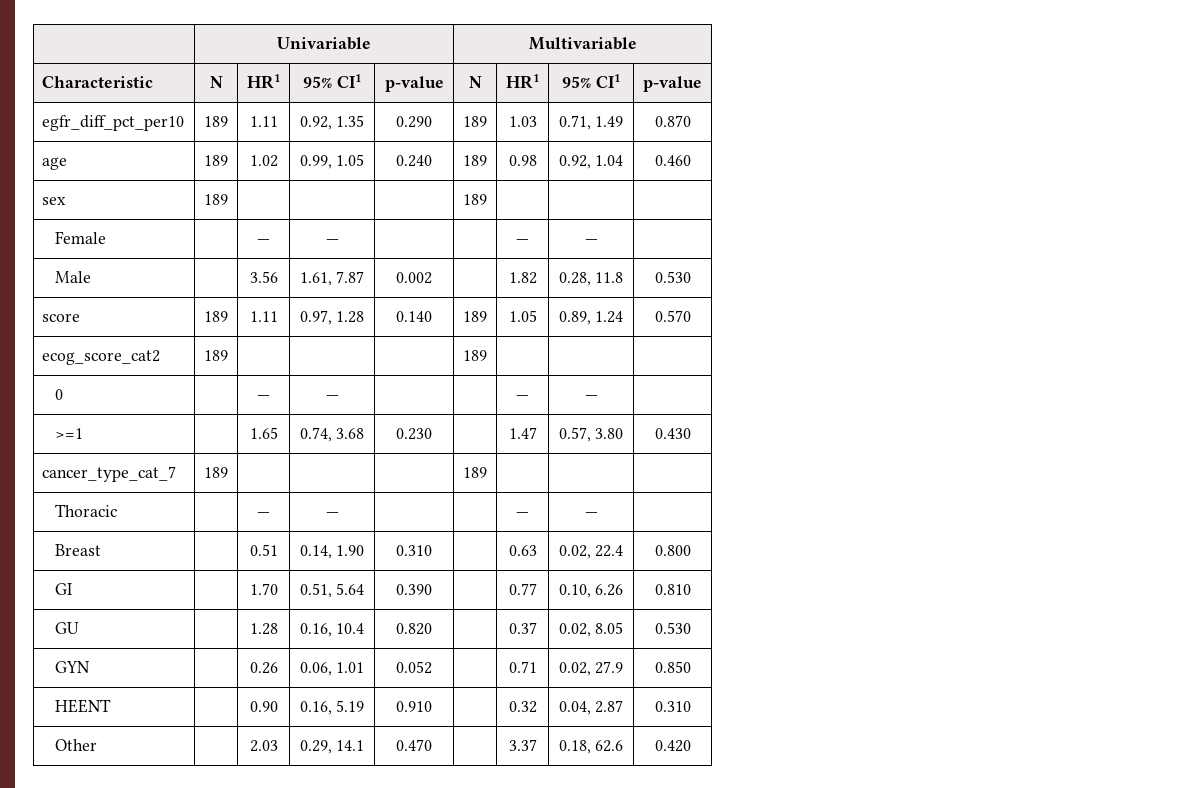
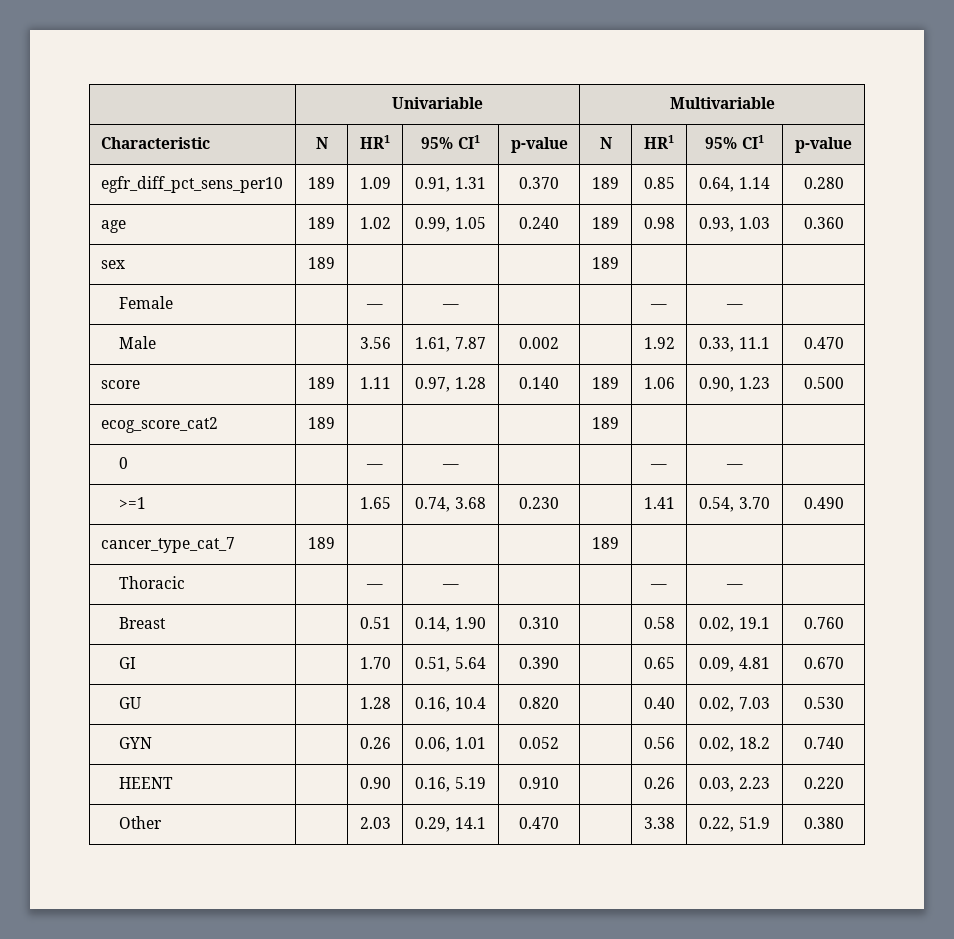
- egfr_diff_pct_per10 | 189 | 1.11 | 0.92, 1.35 | 0.290 | 189 | 1.03 | 0.71, 1.49 | 0.870
+ egfr_diff_pct_sens_per10 | 189 | 1.09 | 0.91, 1.31 | 0.370 | 189 | 0.85 | 0.64, 1.14 | 0.280
- age | 189 | 1.02 | 0.99, 1.05 | 0.240 | 189 | 0.98 | 0.92, 1.04 | 0.460
+ age | 189 | 1.02 | 0.99, 1.05 | 0.240 | 189 | 0.98 | 0.93, 1.03 | 0.360
- Male | | 3.56 | 1.61, 7.87 | 0.002 | | 1.82 | 0.28, 11.8 | 0.530
+ Male | | 3.56 | 1.61, 7.87 | 0.002 | | 1.92 | 0.33, 11.1 | 0.470
- score | 189 | 1.11 | 0.97, 1.28 | 0.140 | 189 | 1.05 | 0.89, 1.24 | 0.570
+ score | 189 | 1.11 | 0.97, 1.28 | 0.140 | 189 | 1.06 | 0.90, 1.23 | 0.500
- >=1 | | 1.65 | 0.74, 3.68 | 0.230 | | 1.47 | 0.57, 3.80 | 0.430
+ >=1 | | 1.65 | 0.74, 3.68 | 0.230 | | 1.41 | 0.54, 3.70 | 0.490
- Breast | | 0.51 | 0.14, 1.90 | 0.310 | | 0.63 | 0.02, 22.4 | 0.800
+ Breast | | 0.51 | 0.14, 1.90 | 0.310 | | 0.58 | 0.02, 19.1 | 0.760
- GI | | 1.70 | 0.51, 5.64 | 0.390 | | 0.77 | 0.10, 6.26 | 0.810
+ GI | | 1.70 | 0.51, 5.64 | 0.390 | | 0.65 | 0.09, 4.81 | 0.670
- GU | | 1.28 | 0.16, 10.4 | 0.820 | | 0.37 | 0.02, 8.05 | 0.530
+ GU | | 1.28 | 0.16, 10.4 | 0.820 | | 0.40 | 0.02, 7.03 | 0.530
- GYN | | 0.26 | 0.06, 1.01 | 0.052 | | 0.71 | 0.02, 27.9 | 0.850
+ GYN | | 0.26 | 0.06, 1.01 | 0.052 | | 0.56 | 0.02, 18.2 | 0.740
- HEENT | | 0.90 | 0.16, 5.19 | 0.910 | | 0.32 | 0.04, 2.87 | 0.310
+ HEENT | | 0.90 | 0.16, 5.19 | 0.910 | | 0.26 | 0.03, 2.23 | 0.220
- Other | | 2.03 | 0.29, 14.1 | 0.470 | | 3.37 | 0.18, 62.6 | 0.420
+ Other | | 2.03 | 0.29, 14.1 | 0.470 | | 3.38 | 0.22, 51.9 | 0.380

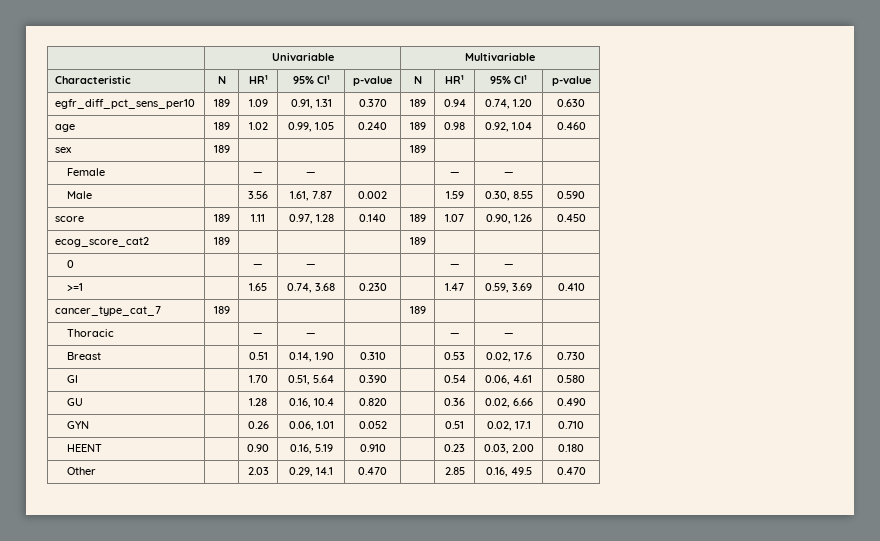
- egfr_diff_pct_sens_per10 | 189 | 1.09 | 0.91, 1.31 | 0.370 | 189 | 0.85 | 0.64, 1.14 | 0.280
+ egfr_diff_pct_sens_per10 | 189 | 1.09 | 0.91, 1.31 | 0.370 | 189 | 0.94 | 0.74, 1.20 | 0.630
- age | 189 | 1.02 | 0.99, 1.05 | 0.240 | 189 | 0.98 | 0.93, 1.03 | 0.360
+ age | 189 | 1.02 | 0.99, 1.05 | 0.240 | 189 | 0.98 | 0.92, 1.04 | 0.460
- Male | | 3.56 | 1.61, 7.87 | 0.002 | | 1.92 | 0.33, 11.1 | 0.470
+ Male | | 3.56 | 1.61, 7.87 | 0.002 | | 1.59 | 0.30, 8.55 | 0.590
- score | 189 | 1.11 | 0.97, 1.28 | 0.140 | 189 | 1.06 | 0.90, 1.23 | 0.500
+ score | 189 | 1.11 | 0.97, 1.28 | 0.140 | 189 | 1.07 | 0.90, 1.26 | 0.450
- >=1 | | 1.65 | 0.74, 3.68 | 0.230 | | 1.41 | 0.54, 3.70 | 0.490
+ >=1 | | 1.65 | 0.74, 3.68 | 0.230 | | 1.47 | 0.59, 3.69 | 0.410
- Breast | | 0.51 | 0.14, 1.90 | 0.310 | | 0.58 | 0.02, 19.1 | 0.760
+ Breast | | 0.51 | 0.14, 1.90 | 0.310 | | 0.53 | 0.02, 17.6 | 0.730
- GI | | 1.70 | 0.51, 5.64 | 0.390 | | 0.65 | 0.09, 4.81 | 0.670
+ GI | | 1.70 | 0.51, 5.64 | 0.390 | | 0.54 | 0.06, 4.61 | 0.580
- GU | | 1.28 | 0.16, 10.4 | 0.820 | | 0.40 | 0.02, 7.03 | 0.530
+ GU | | 1.28 | 0.16, 10.4 | 0.820 | | 0.36 | 0.02, 6.66 | 0.490
- GYN | | 0.26 | 0.06, 1.01 | 0.052 | | 0.56 | 0.02, 18.2 | 0.740
+ GYN | | 0.26 | 0.06, 1.01 | 0.052 | | 0.51 | 0.02, 17.1 | 0.710
- HEENT | | 0.90 | 0.16, 5.19 | 0.910 | | 0.26 | 0.03, 2.23 | 0.220
+ HEENT | | 0.90 | 0.16, 5.19 | 0.910 | | 0.23 | 0.03, 2.00 | 0.180
- Other | | 2.03 | 0.29, 14.1 | 0.470 | | 3.38 | 0.22, 51.9 | 0.380
+ Other | | 2.03 | 0.29, 14.1 | 0.470 | | 2.85 | 0.16, 49.5 | 0.470

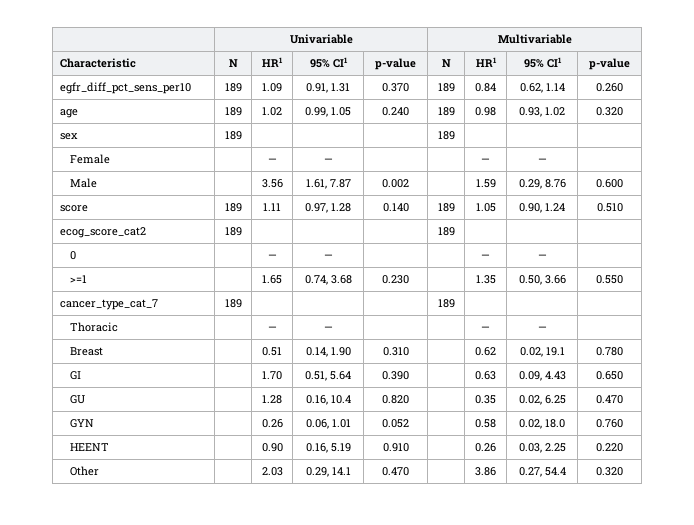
- egfr_diff_pct_sens_per10 | 189 | 1.09 | 0.91, 1.31 | 0.370 | 189 | 0.94 | 0.74, 1.20 | 0.630
+ egfr_diff_pct_sens_per10 | 189 | 1.09 | 0.91, 1.31 | 0.370 | 189 | 0.84 | 0.62, 1.14 | 0.260
- age | 189 | 1.02 | 0.99, 1.05 | 0.240 | 189 | 0.98 | 0.92, 1.04 | 0.460
+ age | 189 | 1.02 | 0.99, 1.05 | 0.240 | 189 | 0.98 | 0.93, 1.02 | 0.320
- Male | | 3.56 | 1.61, 7.87 | 0.002 | | 1.59 | 0.30, 8.55 | 0.590
+ Male | | 3.56 | 1.61, 7.87 | 0.002 | | 1.59 | 0.29, 8.76 | 0.600
- score | 189 | 1.11 | 0.97, 1.28 | 0.140 | 189 | 1.07 | 0.90, 1.26 | 0.450
+ score | 189 | 1.11 | 0.97, 1.28 | 0.140 | 189 | 1.05 | 0.90, 1.24 | 0.510
- >=1 | | 1.65 | 0.74, 3.68 | 0.230 | | 1.47 | 0.59, 3.69 | 0.410
+ >=1 | | 1.65 | 0.74, 3.68 | 0.230 | | 1.35 | 0.50, 3.66 | 0.550
- Breast | | 0.51 | 0.14, 1.90 | 0.310 | | 0.53 | 0.02, 17.6 | 0.730
+ Breast | | 0.51 | 0.14, 1.90 | 0.310 | | 0.62 | 0.02, 19.1 | 0.780
- GI | | 1.70 | 0.51, 5.64 | 0.390 | | 0.54 | 0.06, 4.61 | 0.580
+ GI | | 1.70 | 0.51, 5.64 | 0.390 | | 0.63 | 0.09, 4.43 | 0.650
- GU | | 1.28 | 0.16, 10.4 | 0.820 | | 0.36 | 0.02, 6.66 | 0.490
+ GU | | 1.28 | 0.16, 10.4 | 0.820 | | 0.35 | 0.02, 6.25 | 0.470
- GYN | | 0.26 | 0.06, 1.01 | 0.052 | | 0.51 | 0.02, 17.1 | 0.710
+ GYN | | 0.26 | 0.06, 1.01 | 0.052 | | 0.58 | 0.02, 18.0 | 0.760
- HEENT | | 0.90 | 0.16, 5.19 | 0.910 | | 0.23 | 0.03, 2.00 | 0.180
+ HEENT | | 0.90 | 0.16, 5.19 | 0.910 | | 0.26 | 0.03, 2.25 | 0.220
- Other | | 2.03 | 0.29, 14.1 | 0.470 | | 2.85 | 0.16, 49.5 | 0.470
+ Other | | 2.03 | 0.29, 14.1 | 0.470 | | 3.86 | 0.27, 54.4 | 0.320

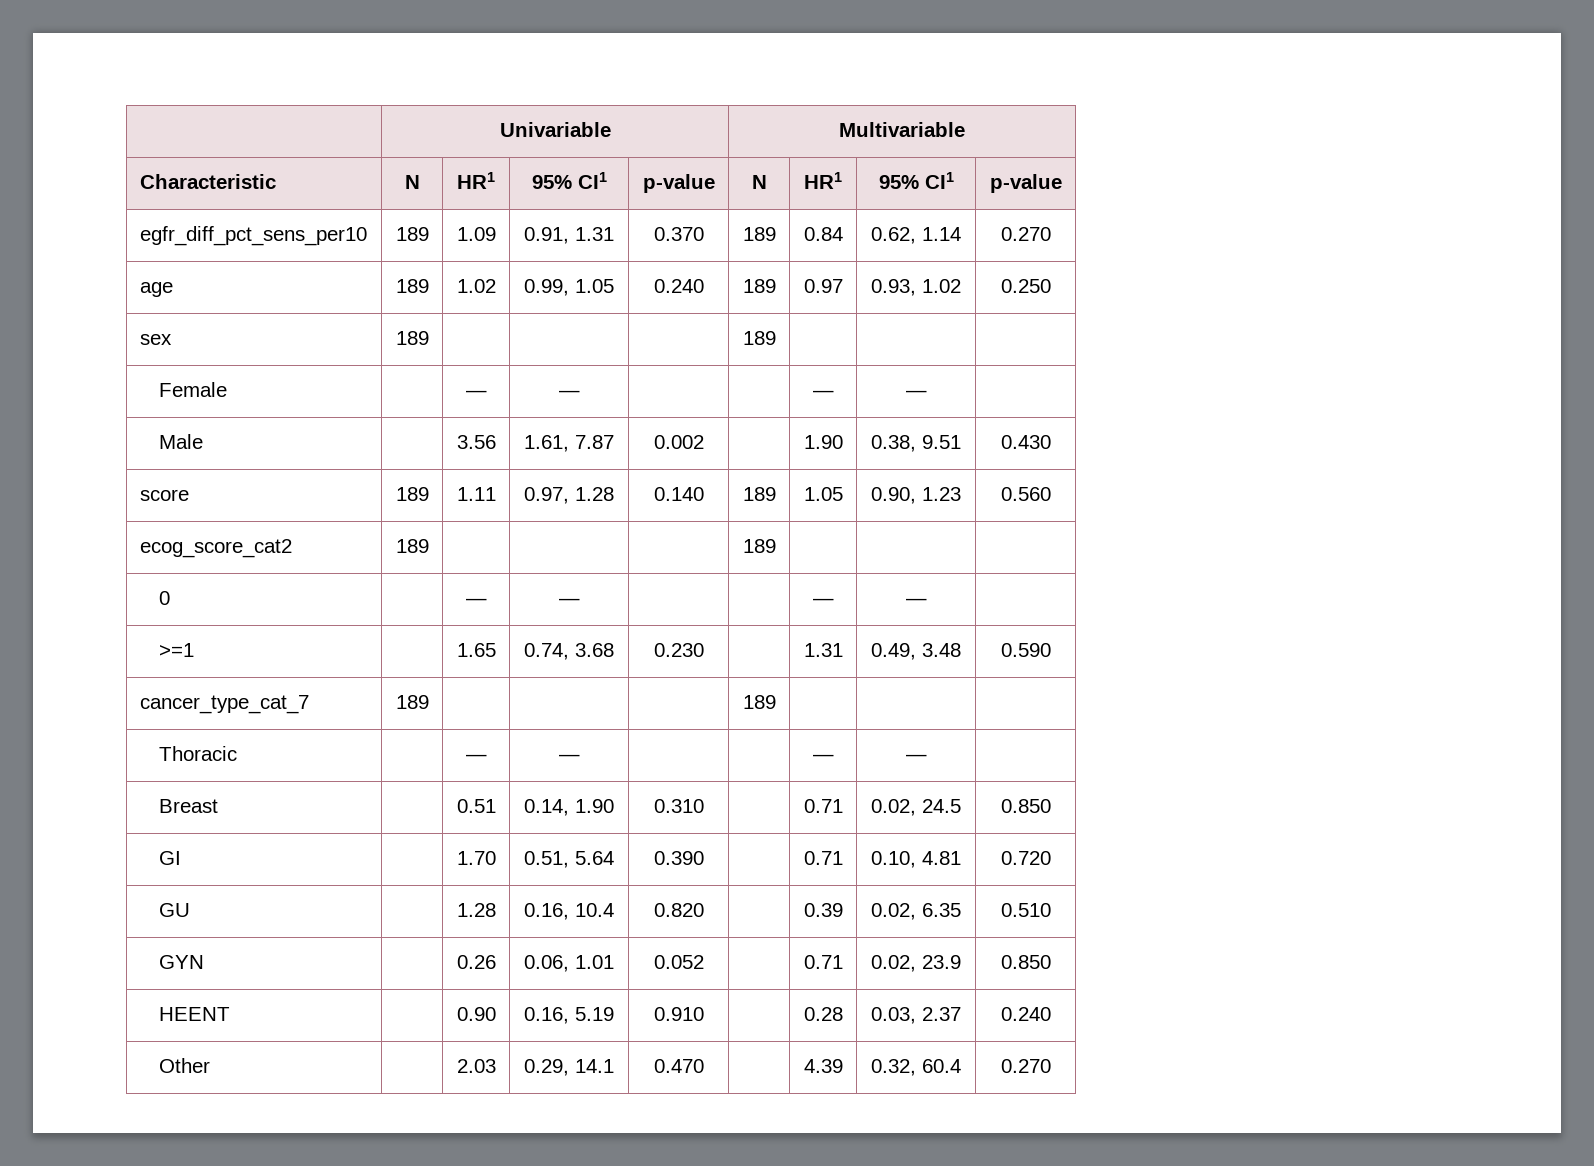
- egfr_diff_pct_sens_per10 | 189 | 1.09 | 0.91, 1.31 | 0.370 | 189 | 0.84 | 0.62, 1.14 | 0.260
+ egfr_diff_pct_sens_per10 | 189 | 1.09 | 0.91, 1.31 | 0.370 | 189 | 0.84 | 0.62, 1.14 | 0.270
- age | 189 | 1.02 | 0.99, 1.05 | 0.240 | 189 | 0.98 | 0.93, 1.02 | 0.320
+ age | 189 | 1.02 | 0.99, 1.05 | 0.240 | 189 | 0.97 | 0.93, 1.02 | 0.250
- Male | | 3.56 | 1.61, 7.87 | 0.002 | | 1.59 | 0.29, 8.76 | 0.600
+ Male | | 3.56 | 1.61, 7.87 | 0.002 | | 1.90 | 0.38, 9.51 | 0.430
- score | 189 | 1.11 | 0.97, 1.28 | 0.140 | 189 | 1.05 | 0.90, 1.24 | 0.510
+ score | 189 | 1.11 | 0.97, 1.28 | 0.140 | 189 | 1.05 | 0.90, 1.23 | 0.560
- >=1 | | 1.65 | 0.74, 3.68 | 0.230 | | 1.35 | 0.50, 3.66 | 0.550
+ >=1 | | 1.65 | 0.74, 3.68 | 0.230 | | 1.31 | 0.49, 3.48 | 0.590
- Breast | | 0.51 | 0.14, 1.90 | 0.310 | | 0.62 | 0.02, 19.1 | 0.780
+ Breast | | 0.51 | 0.14, 1.90 | 0.310 | | 0.71 | 0.02, 24.5 | 0.850
- GI | | 1.70 | 0.51, 5.64 | 0.390 | | 0.63 | 0.09, 4.43 | 0.650
+ GI | | 1.70 | 0.51, 5.64 | 0.390 | | 0.71 | 0.10, 4.81 | 0.720
- GU | | 1.28 | 0.16, 10.4 | 0.820 | | 0.35 | 0.02, 6.25 | 0.470
+ GU | | 1.28 | 0.16, 10.4 | 0.820 | | 0.39 | 0.02, 6.35 | 0.510
- GYN | | 0.26 | 0.06, 1.01 | 0.052 | | 0.58 | 0.02, 18.0 | 0.760
+ GYN | | 0.26 | 0.06, 1.01 | 0.052 | | 0.71 | 0.02, 23.9 | 0.850
- HEENT | | 0.90 | 0.16, 5.19 | 0.910 | | 0.26 | 0.03, 2.25 | 0.220
+ HEENT | | 0.90 | 0.16, 5.19 | 0.910 | | 0.28 | 0.03, 2.37 | 0.240
- Other | | 2.03 | 0.29, 14.1 | 0.470 | | 3.86 | 0.27, 54.4 | 0.320
+ Other | | 2.03 | 0.29, 14.1 | 0.470 | | 4.39 | 0.32, 60.4 | 0.270

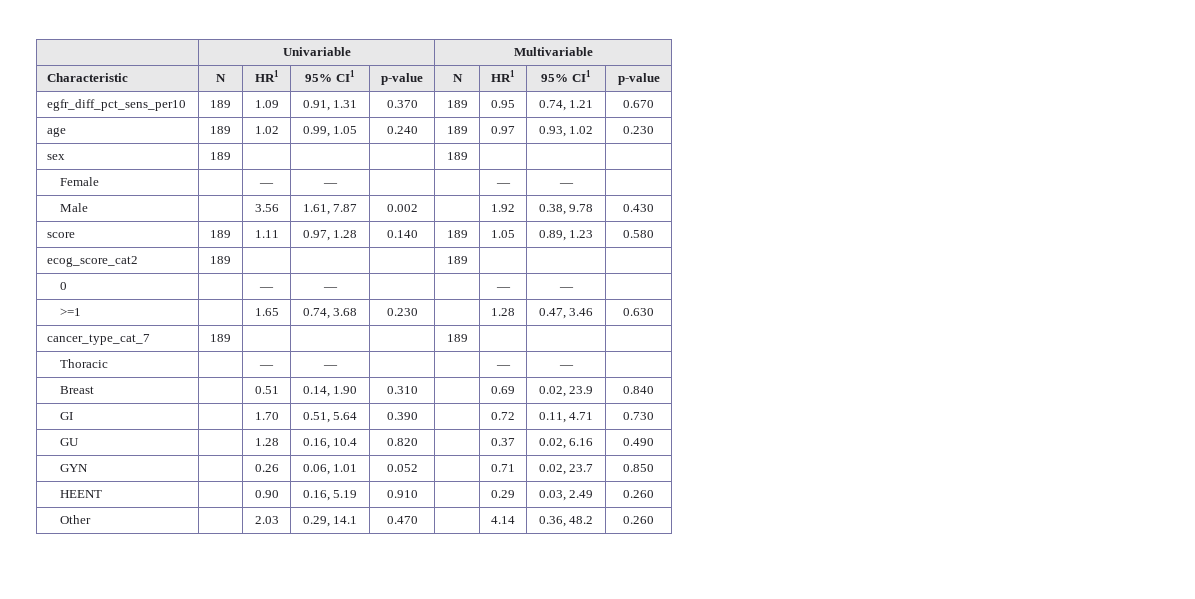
- egfr_diff_pct_sens_per10 | 189 | 1.09 | 0.91, 1.31 | 0.370 | 189 | 0.84 | 0.62, 1.14 | 0.270
+ egfr_diff_pct_sens_per10 | 189 | 1.09 | 0.91, 1.31 | 0.370 | 189 | 0.95 | 0.74, 1.21 | 0.670
- age | 189 | 1.02 | 0.99, 1.05 | 0.240 | 189 | 0.97 | 0.93, 1.02 | 0.250
+ age | 189 | 1.02 | 0.99, 1.05 | 0.240 | 189 | 0.97 | 0.93, 1.02 | 0.230
- Male | | 3.56 | 1.61, 7.87 | 0.002 | | 1.90 | 0.38, 9.51 | 0.430
+ Male | | 3.56 | 1.61, 7.87 | 0.002 | | 1.92 | 0.38, 9.78 | 0.430
- score | 189 | 1.11 | 0.97, 1.28 | 0.140 | 189 | 1.05 | 0.90, 1.23 | 0.560
+ score | 189 | 1.11 | 0.97, 1.28 | 0.140 | 189 | 1.05 | 0.89, 1.23 | 0.580
- >=1 | | 1.65 | 0.74, 3.68 | 0.230 | | 1.31 | 0.49, 3.48 | 0.590
+ >=1 | | 1.65 | 0.74, 3.68 | 0.230 | | 1.28 | 0.47, 3.46 | 0.630
- Breast | | 0.51 | 0.14, 1.90 | 0.310 | | 0.71 | 0.02, 24.5 | 0.850
+ Breast | | 0.51 | 0.14, 1.90 | 0.310 | | 0.69 | 0.02, 23.9 | 0.840
- GI | | 1.70 | 0.51, 5.64 | 0.390 | | 0.71 | 0.10, 4.81 | 0.720
+ GI | | 1.70 | 0.51, 5.64 | 0.390 | | 0.72 | 0.11, 4.71 | 0.730
- GU | | 1.28 | 0.16, 10.4 | 0.820 | | 0.39 | 0.02, 6.35 | 0.510
+ GU | | 1.28 | 0.16, 10.4 | 0.820 | | 0.37 | 0.02, 6.16 | 0.490
- GYN | | 0.26 | 0.06, 1.01 | 0.052 | | 0.71 | 0.02, 23.9 | 0.850
+ GYN | | 0.26 | 0.06, 1.01 | 0.052 | | 0.71 | 0.02, 23.7 | 0.850
- HEENT | | 0.90 | 0.16, 5.19 | 0.910 | | 0.28 | 0.03, 2.37 | 0.240
+ HEENT | | 0.90 | 0.16, 5.19 | 0.910 | | 0.29 | 0.03, 2.49 | 0.260
- Other | | 2.03 | 0.29, 14.1 | 0.470 | | 4.39 | 0.32, 60.4 | 0.270
+ Other | | 2.03 | 0.29, 14.1 | 0.470 | | 4.14 | 0.36, 48.2 | 0.260

